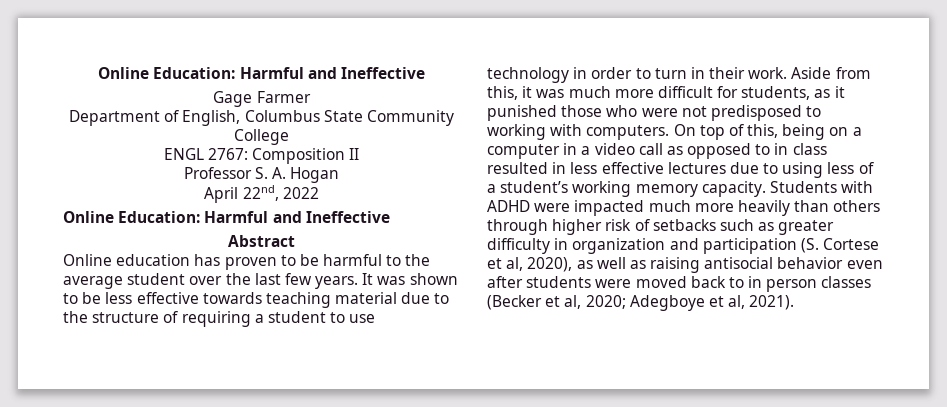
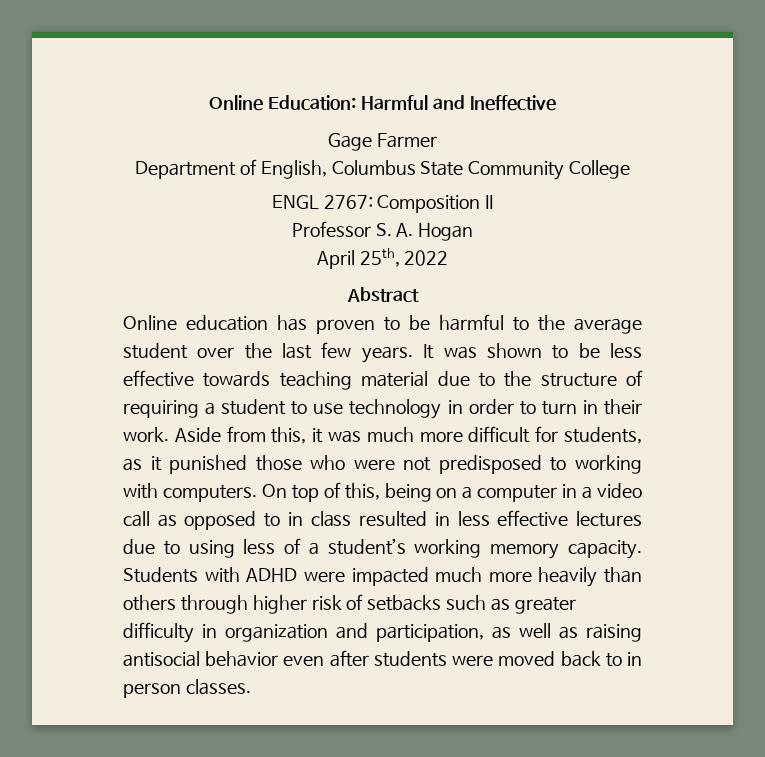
- April 22nd, 2022
- Online Education: Harmful and Ineffective
+ April 25th, 2022
- Students with ADHD were impacted much more heavily than others through higher risk of setbacks such as greater difficulty in organization and participation (S. Cortese et al, 2020), as well as raising antisocial behavior even after students were moved back to in person classes (Becker et al, 2020; Adegboye et al, 2021).
+ Students with ADHD were impacted much more heavily than others through higher risk of setbacks such as greater difficulty in organization and participation, as well as raising antisocial behavior even after students were moved back to in person classes.

